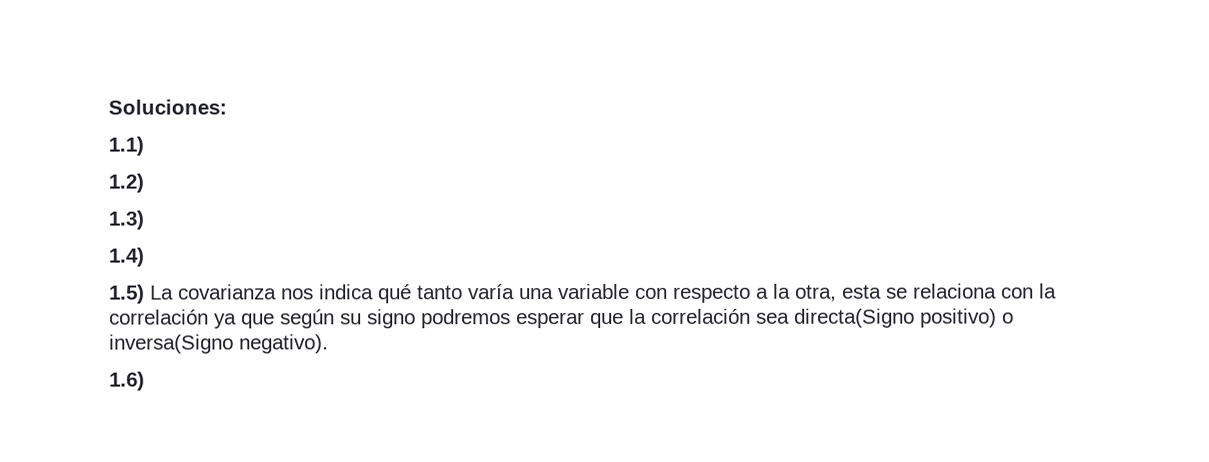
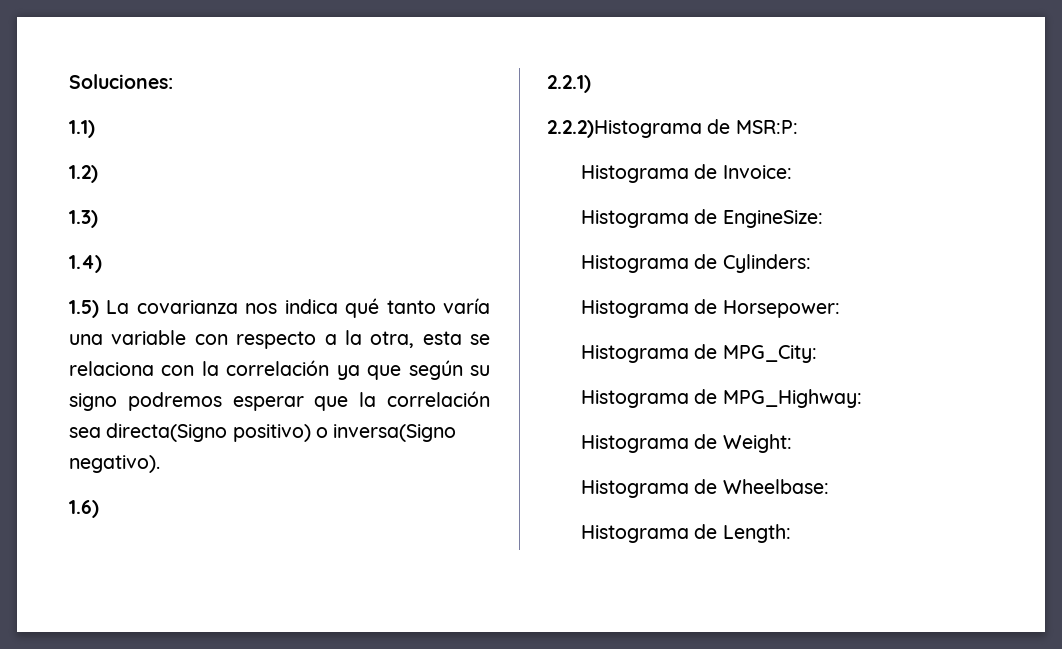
+ 2.2.1)
+ 2.2.2)Histograma de MSR:P:
+ Histograma de Invoice:
+ Histograma de EngineSize:
+ Histograma de Cylinders:
+ Histograma de Horsepower:
+ Histograma de MPG_City:
+ Histograma de MPG_Highway:
+ Histograma de Weight:
+ Histograma de Wheelbase:
+ Histograma de Length:

